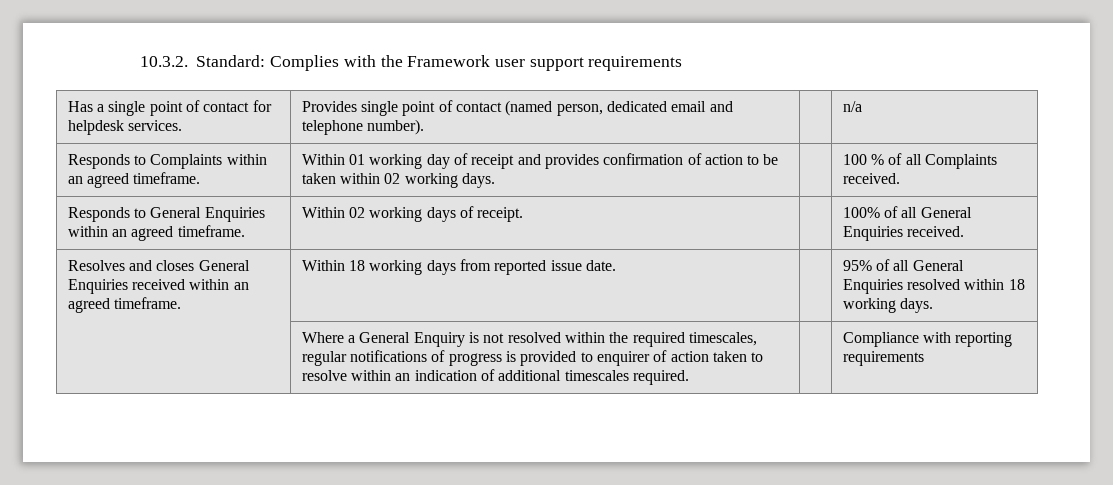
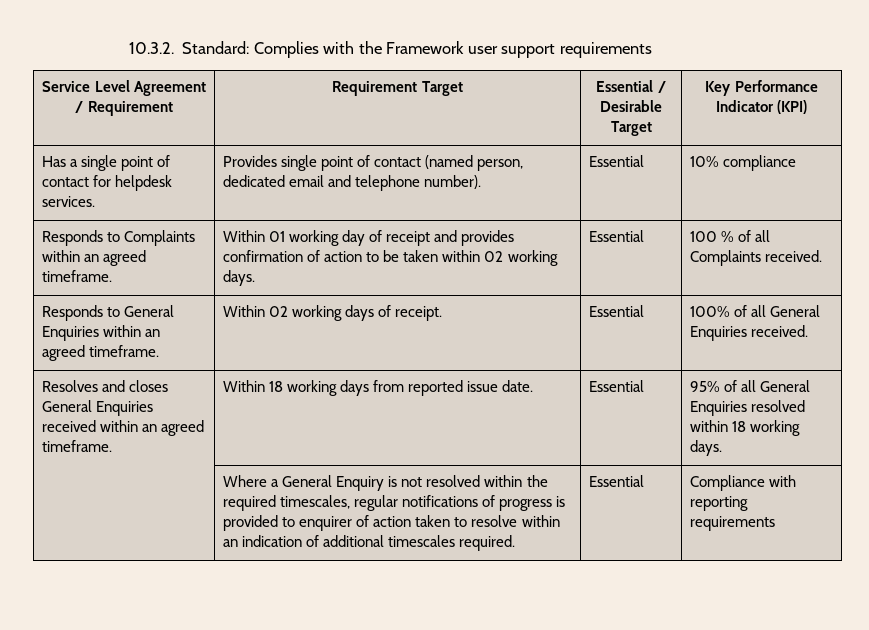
+ Service Level Agreement / Requirement | Requirement Target | Essential / Desirable Target | Key Performance Indicator (KPI)
- Has a single point of contact for helpdesk services. | Provides single point of contact (named person, dedicated email and telephone number). | | n/a
+ Has a single point of contact for helpdesk services. | Provides single point of contact (named person, dedicated email and telephone number). | Essential | 10% compliance
- Responds to Complaints within an agreed timeframe. | Within 01 working day of receipt and provides confirmation of action to be taken within 02 working days. | | 100 % of all Complaints received.
+ Responds to Complaints within an agreed timeframe. | Within 01 working day of receipt and provides confirmation of action to be taken within 02 working days. | Essential | 100 % of all Complaints received.
- Responds to General Enquiries within an agreed timeframe. | Within 02 working days of receipt. | | 100% of all General Enquiries received.
+ Responds to General Enquiries within an agreed timeframe. | Within 02 working days of receipt. | Essential | 100% of all General Enquiries received.
- Resolves and closes General Enquiries received within an agreed timeframe. | Within 18 working days from reported issue date. | | 95% of all General Enquiries resolved within 18 working days.
+ Resolves and closes General Enquiries received within an agreed timeframe. | Within 18 working days from reported issue date. | Essential | 95% of all General Enquiries resolved within 18 working days.
- | Where a General Enquiry is not resolved within the required timescales, regular notifications of progress is provided to enquirer of action taken to resolve within an indication of additional timescales required. | | Compliance with reporting requirements
+ | Where a General Enquiry is not resolved within the required timescales, regular notifications of progress is provided to enquirer of action taken to resolve within an indication of additional timescales required. | Essential | Compliance with reporting requirements

